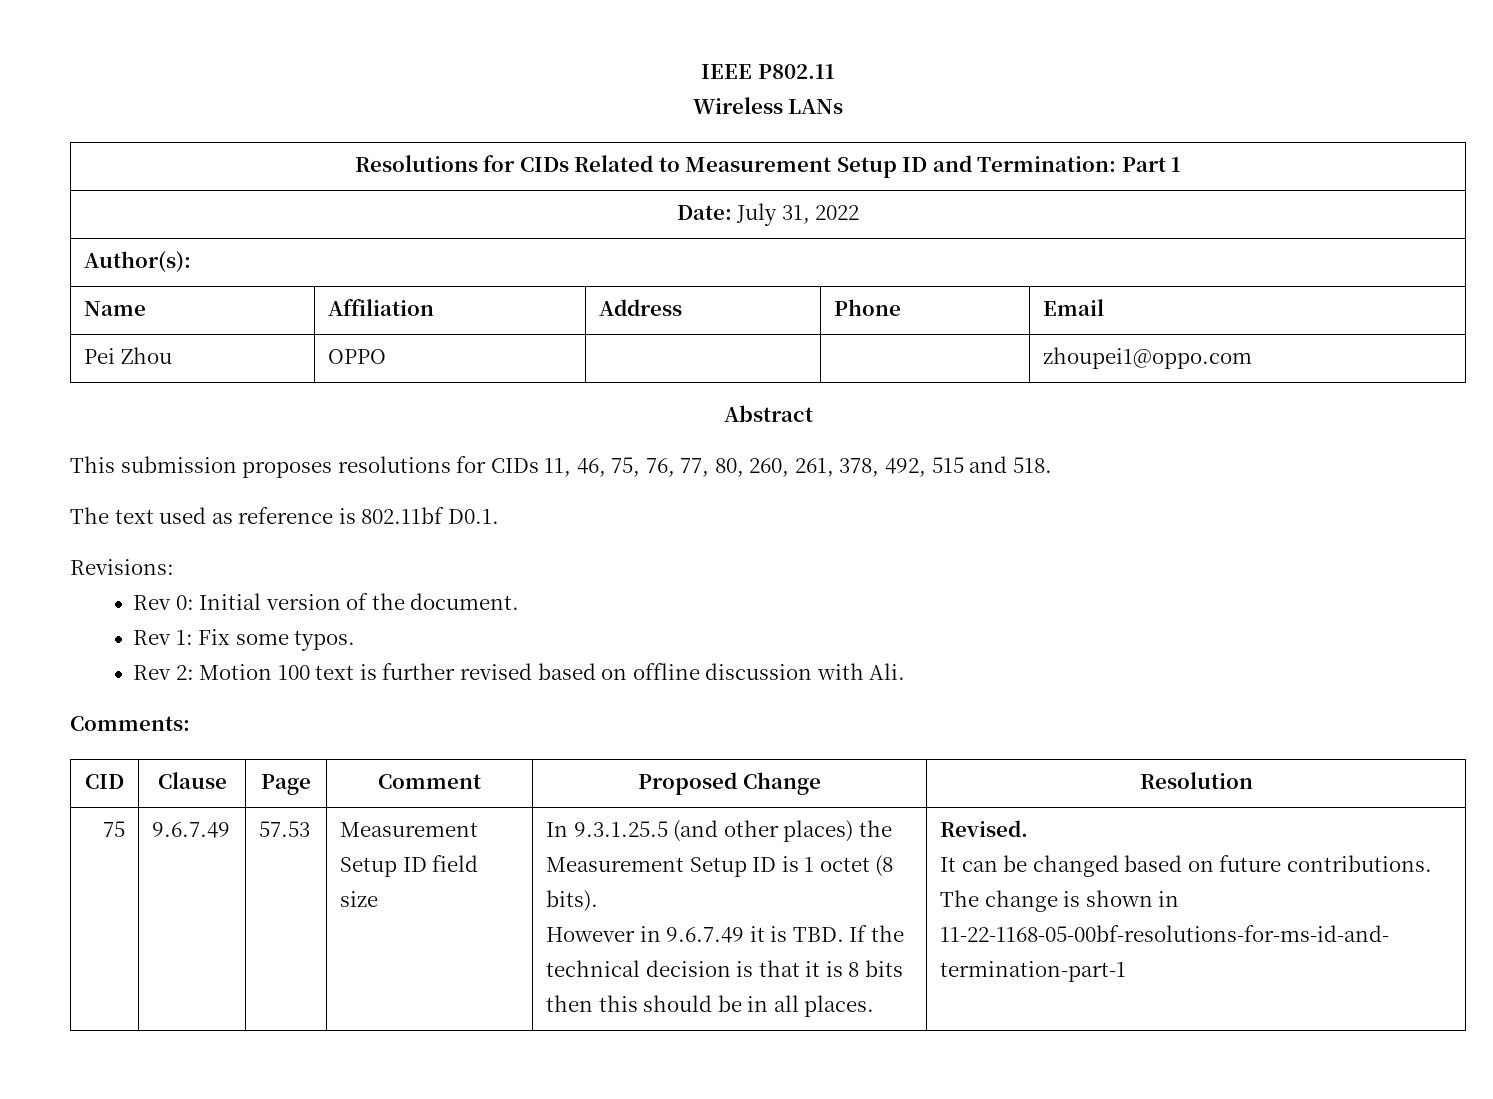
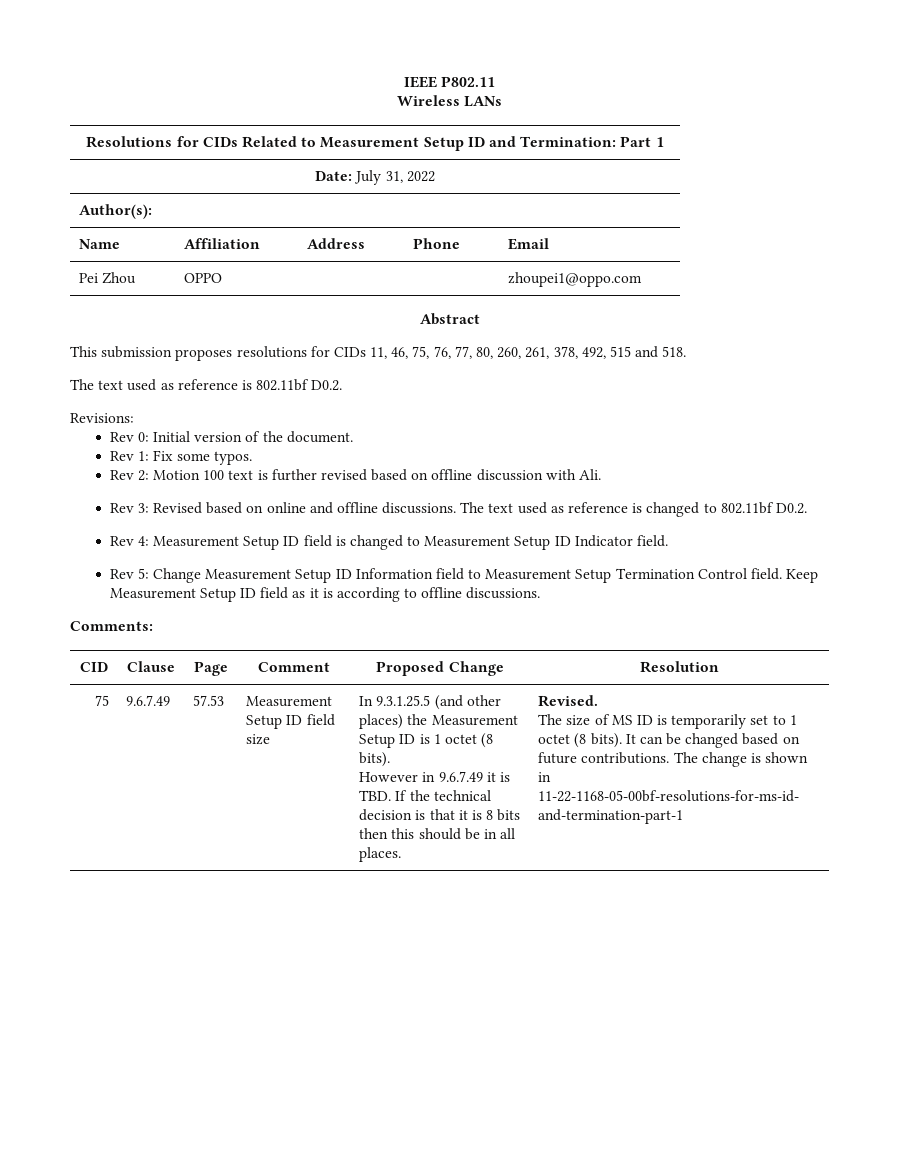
- The text used as reference is 802.11bf D0.1.
+ The text used as reference is 802.11bf D0.2.
+ Rev 3: Revised based on online and offline discussions. The text used as reference is changed to 802.11bf D0.2.
+ Rev 4: Measurement Setup ID field is changed to Measurement Setup ID Indicator field.
+ Rev 5: Change Measurement Setup ID Information field to Measurement Setup Termination Control field. Keep Measurement Setup ID field as it is according to offline discussions.
+ The size of MS ID is temporarily set to 1 octet (8 bits).

